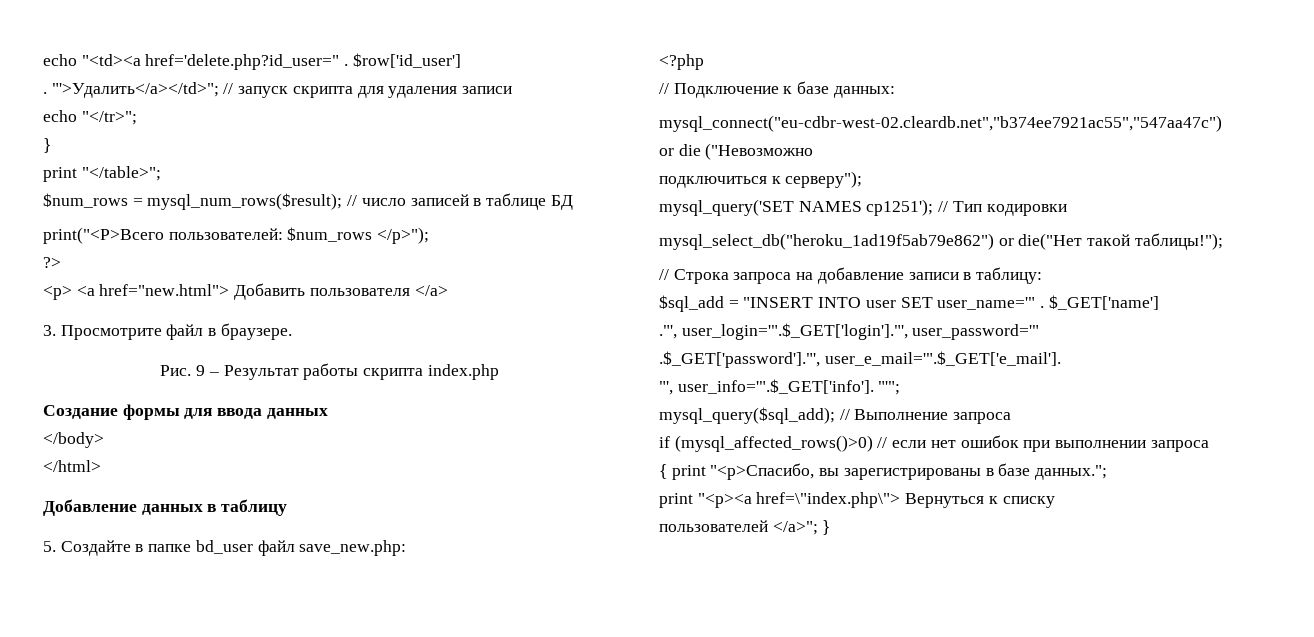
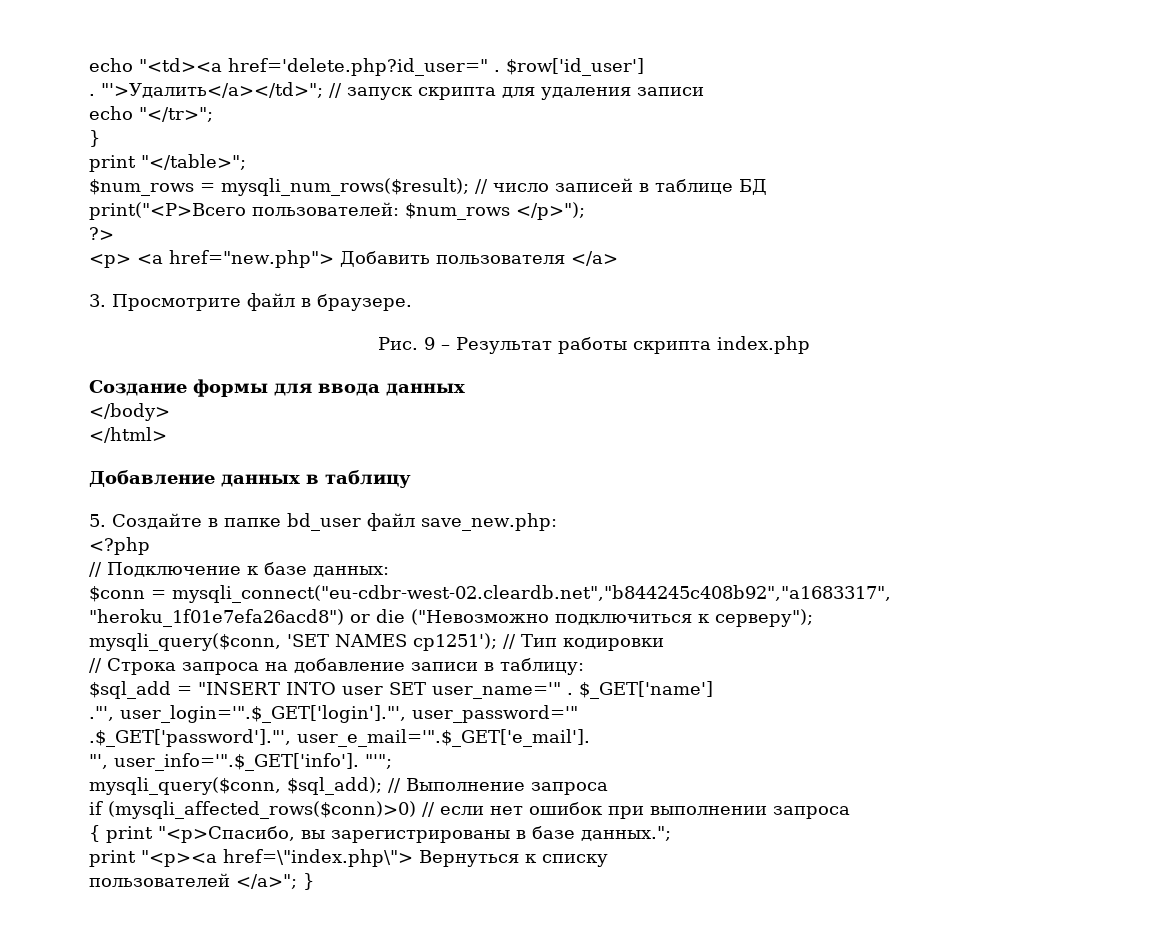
- $num_rows = mysql_num_rows($result); // число записей в таблице БД
+ $num_rows = mysqli_num_rows($result); // число записей в таблице БД
- <p> <a href="new.html"> Добавить пользователя </a>
+ <p> <a href="new.php"> Добавить пользователя </a>
- mysql_connect("eu-cdbr-west-02.cleardb.net","b374ee7921ac55","547aa47c") or die ("Невозможно
- подключиться к серверу");
+ $conn = mysqli_connect("eu-cdbr-west-02.cleardb.net","b844245c408b92","a1683317", "heroku_1f01e7efa26acd8") or die ("Невозможно подключиться к серверу");
- mysql_query('SET NAMES cp1251'); // Тип кодировки
+ mysqli_query($conn, 'SET NAMES cp1251'); // Тип кодировки
- mysql_select_db("heroku_1ad19f5ab79e862") or die("Нет такой таблицы!");
- mysql_query($sql_add); // Выполнение запроса
+ mysqli_query($conn, $sql_add); // Выполнение запроса
- if (mysql_affected_rows()>0) // если нет ошибок при выполнении запроса
+ if (mysqli_affected_rows($conn)>0) // если нет ошибок при выполнении запроса

